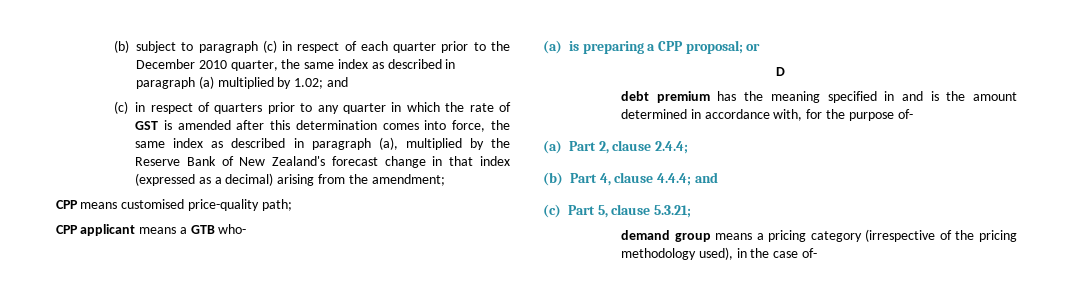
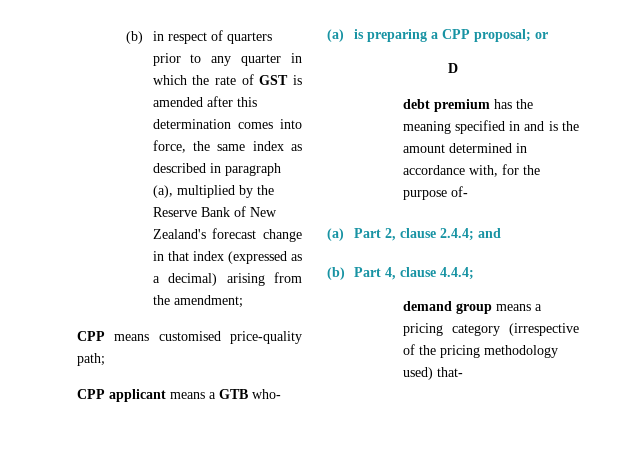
- (b) subject to paragraph (c) in respect of each quarter prior to the December 2010 quarter, the same index as described in paragraph (a) multiplied by 1.02; and
- (c) in respect of quarters prior to any quarter in which the rate of GST is amended after this determination comes into force, the same index as described in paragraph (a), multiplied by the Reserve Bank of New Zealand's forecast change in that index (expressed as a decimal) arising from the amendment;
+ (b) in respect of quarters prior to any quarter in which the rate of GST is amended after this determination comes into force, the same index as described in paragraph (a), multiplied by the Reserve Bank of New Zealand's forecast change in that index (expressed as a decimal) arising from the amendment;
- (a) Part 2, clause 2.4.4;
+ (a) Part 2, clause 2.4.4; and
- (b) Part 4, clause 4.4.4; and
- (c) Part 5, clause 5.3.21;
+ (b) Part 4, clause 4.4.4;
- demand group means a pricing category (irrespective of the pricing methodology used), in the case of-
+ demand group means a pricing category (irrespective of the pricing methodology used) that-

